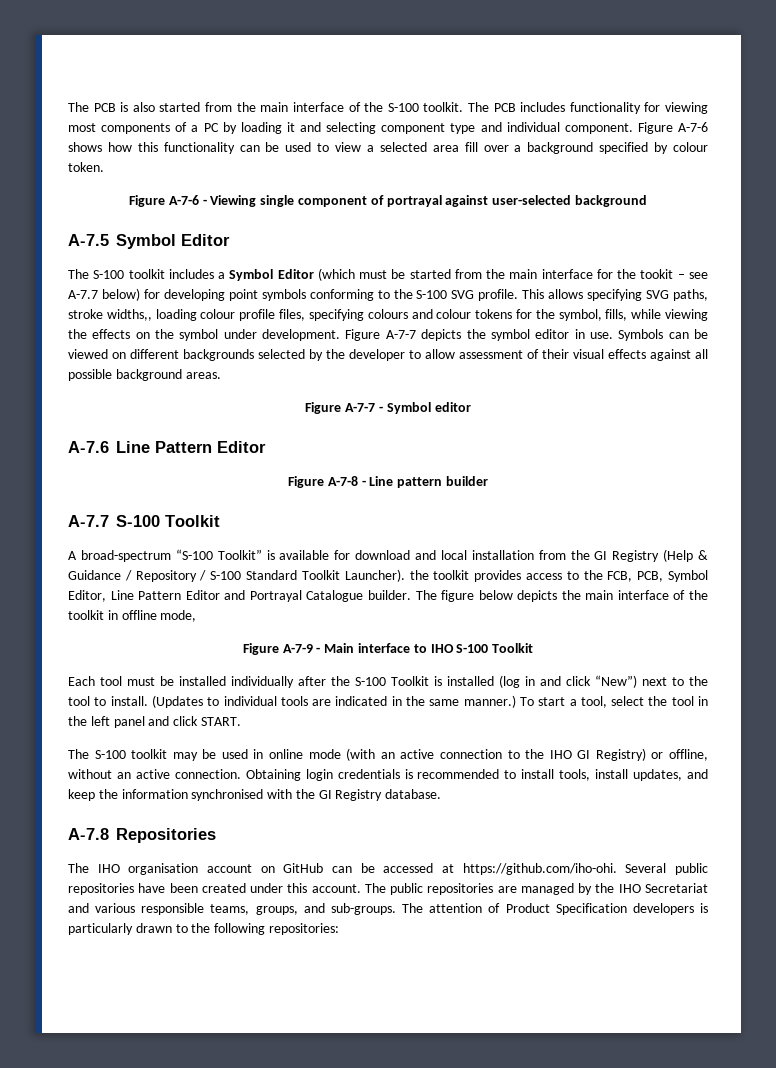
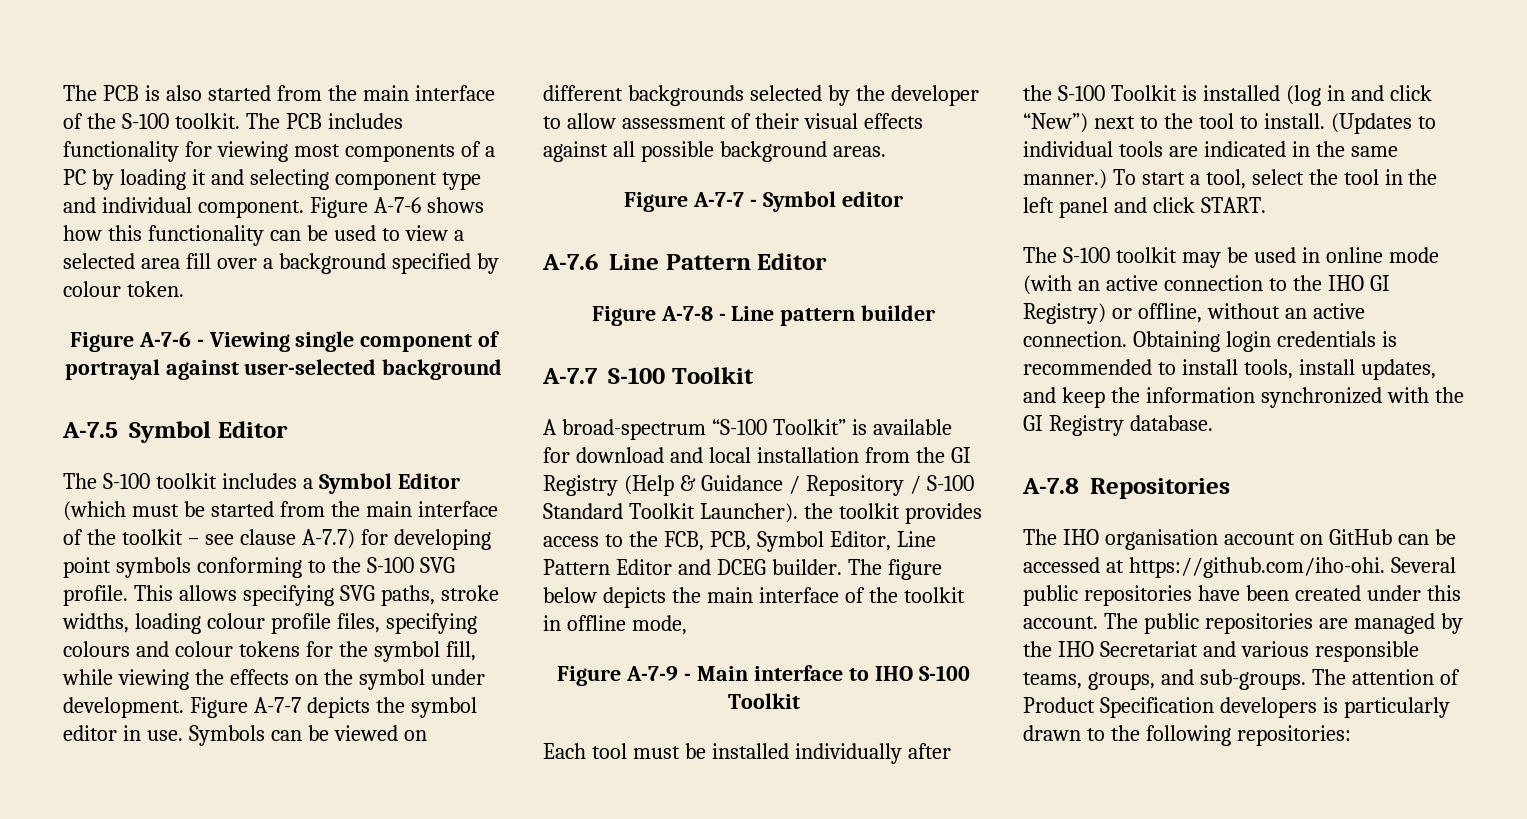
- The S-100 toolkit includes a Symbol Editor (which must be started from the main interface for the tookit – see A-7.7 below) for developing point symbols conforming to the S-100 SVG profile.
+ The S-100 toolkit includes a Symbol Editor (which must be started from the main interface of the toolkit – see clause A-7.7) for developing point symbols conforming to the S-100 SVG profile.
- This allows specifying SVG paths, stroke widths,, loading colour profile files, specifying colours and colour tokens for the symbol, fills, while viewing the effects on the symbol under development.
+ This allows specifying SVG paths, stroke widths, loading colour profile files, specifying colours and colour tokens for the symbol fill, while viewing the effects on the symbol under development.
- A broad-spectrum “S-100 Toolkit” is available for download and local installation from the GI Registry (Help & Guidance / Repository / S-100 Standard Toolkit Launcher). the toolkit provides access to the FCB, PCB, Symbol Editor, Line Pattern Editor and Portrayal Catalogue builder.
+ A broad-spectrum “S-100 Toolkit” is available for download and local installation from the GI Registry (Help & Guidance / Repository / S-100 Standard Toolkit Launcher). the toolkit provides access to the FCB, PCB, Symbol Editor, Line Pattern Editor and DCEG builder.
- Obtaining login credentials is recommended to install tools, install updates, and keep the information synchronised with the GI Registry database.
+ Obtaining login credentials is recommended to install tools, install updates, and keep the information synchronized with the GI Registry database.

